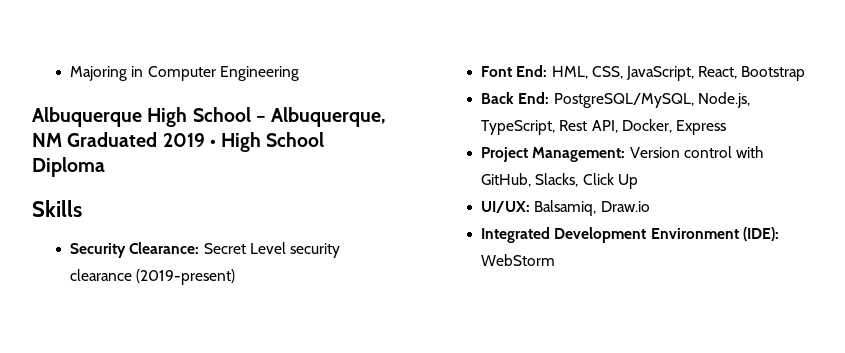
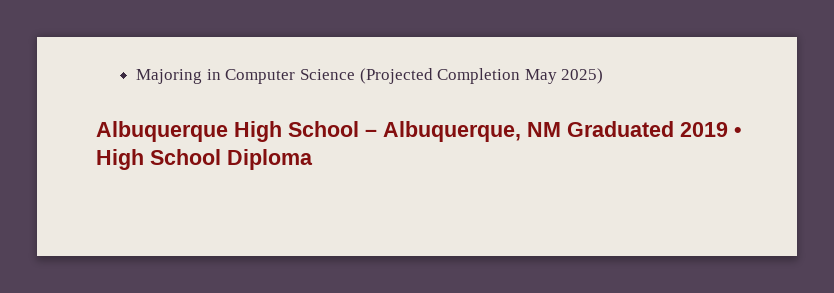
- Majoring in Computer Engineering
+ Majoring in Computer Science (Projected Completion May 2025)
- Skills
- Security Clearance: Secret Level security clearance (2019-present)
- Font End: HML, CSS, JavaScript, React, Bootstrap
- Back End: PostgreSQL/MySQL, Node.js, TypeScript, Rest API, Docker, Express
- Project Management: Version control with GitHub, Slacks, Click Up
- UI/UX: Balsamiq, Draw.io
- Integrated Development Environment (IDE): WebStorm

